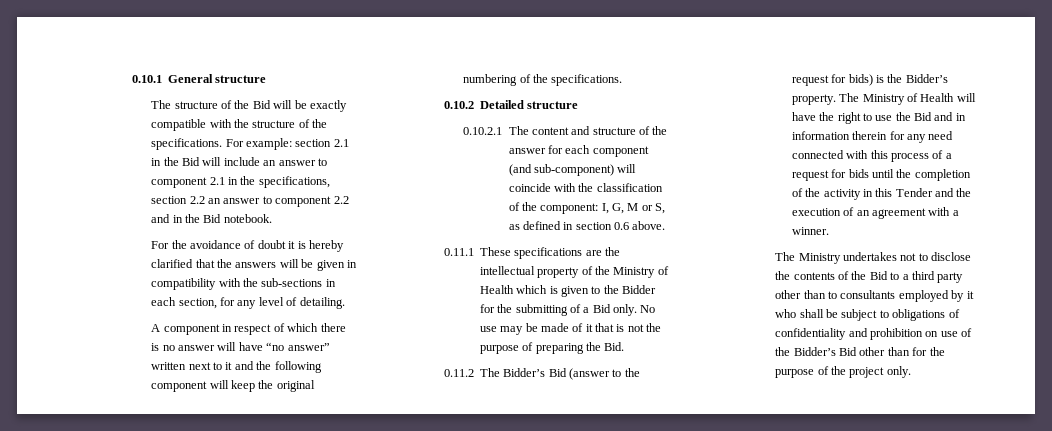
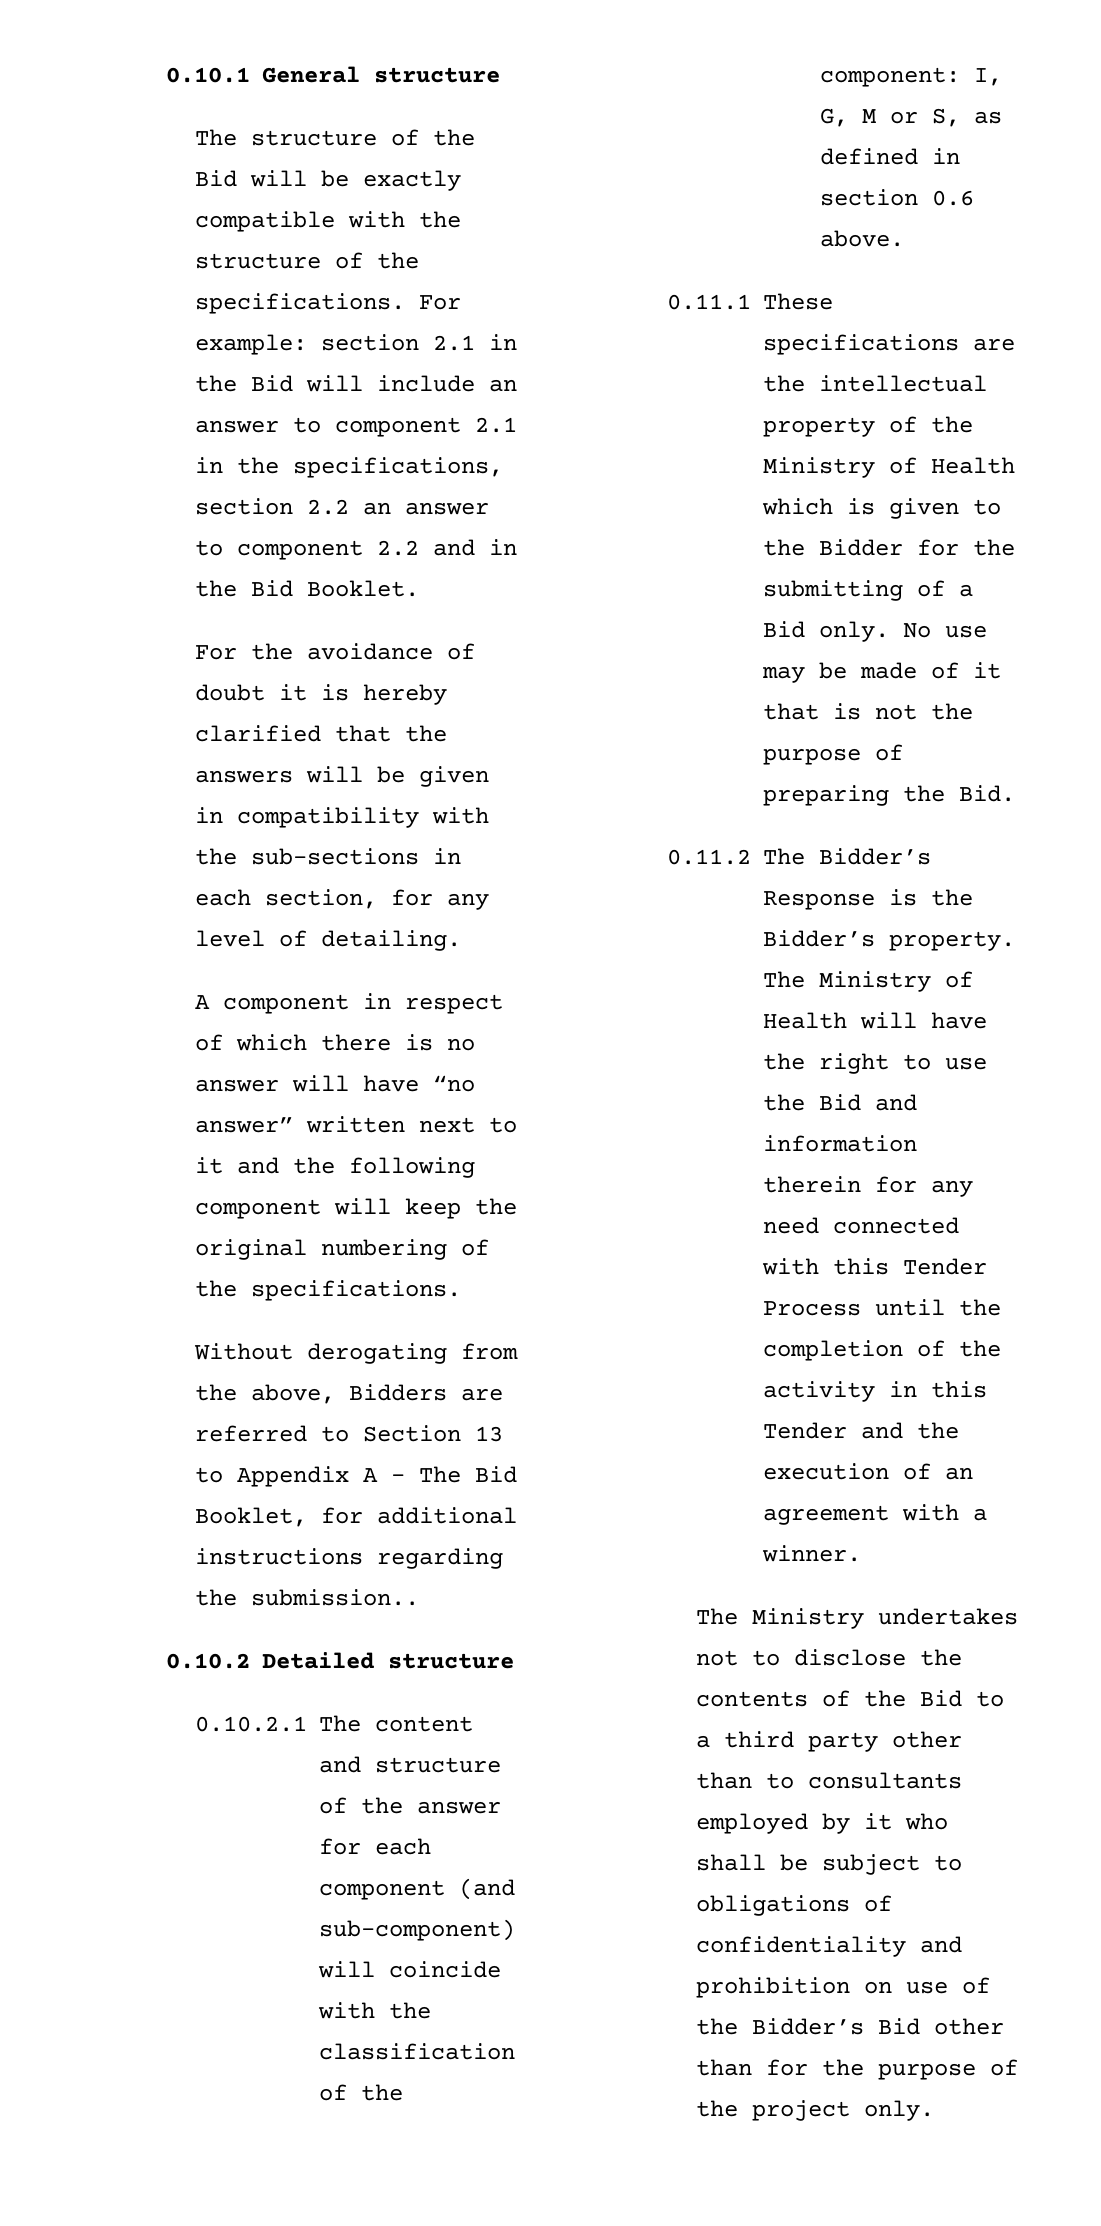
- For example: section 2.1 in the Bid will include an answer to component 2.1 in the specifications, section 2.2 an answer to component 2.2 and in the Bid notebook.
+ For example: section 2.1 in the Bid will include an answer to component 2.1 in the specifications, section 2.2 an answer to component 2.2 and in the Bid Booklet.
+ Without derogating from the above, Bidders are referred to Section 13 to Appendix A – The Bid Booklet, for additional instructions regarding the submission..
- 0.11.2 The Bidder’s Bid (answer to the request for bids) is the Bidder’s property.
+ 0.11.2 The Bidder’s Response is the Bidder’s property.
- The Ministry of Health will have the right to use the Bid and in information therein for any need connected with this process of a request for bids until the completion of the activity in this Tender and the execution of an agreement with a winner.
+ The Ministry of Health will have the right to use the Bid and information therein for any need connected with this Tender Process until the completion of the activity in this Tender and the execution of an agreement with a winner.

